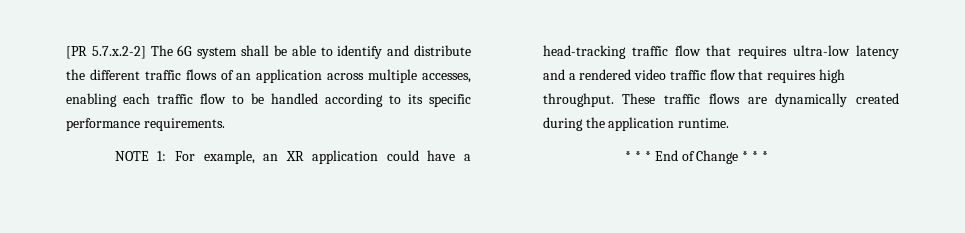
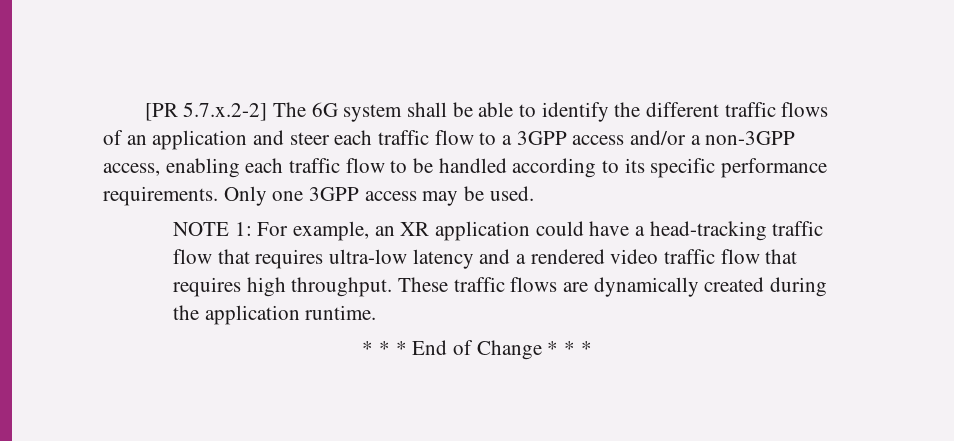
- [PR 5.7.x.2-2] The 6G system shall be able to identify and distribute the different traffic flows of an application across multiple accesses, enabling each traffic flow to be handled according to its specific performance requirements.
+ [PR 5.7.x.2-2] The 6G system shall be able to identify the different traffic flows of an application and steer each traffic flow to a 3GPP access and/or a non-3GPP access, enabling each traffic flow to be handled according to its specific performance requirements. Only one 3GPP access may be used.

